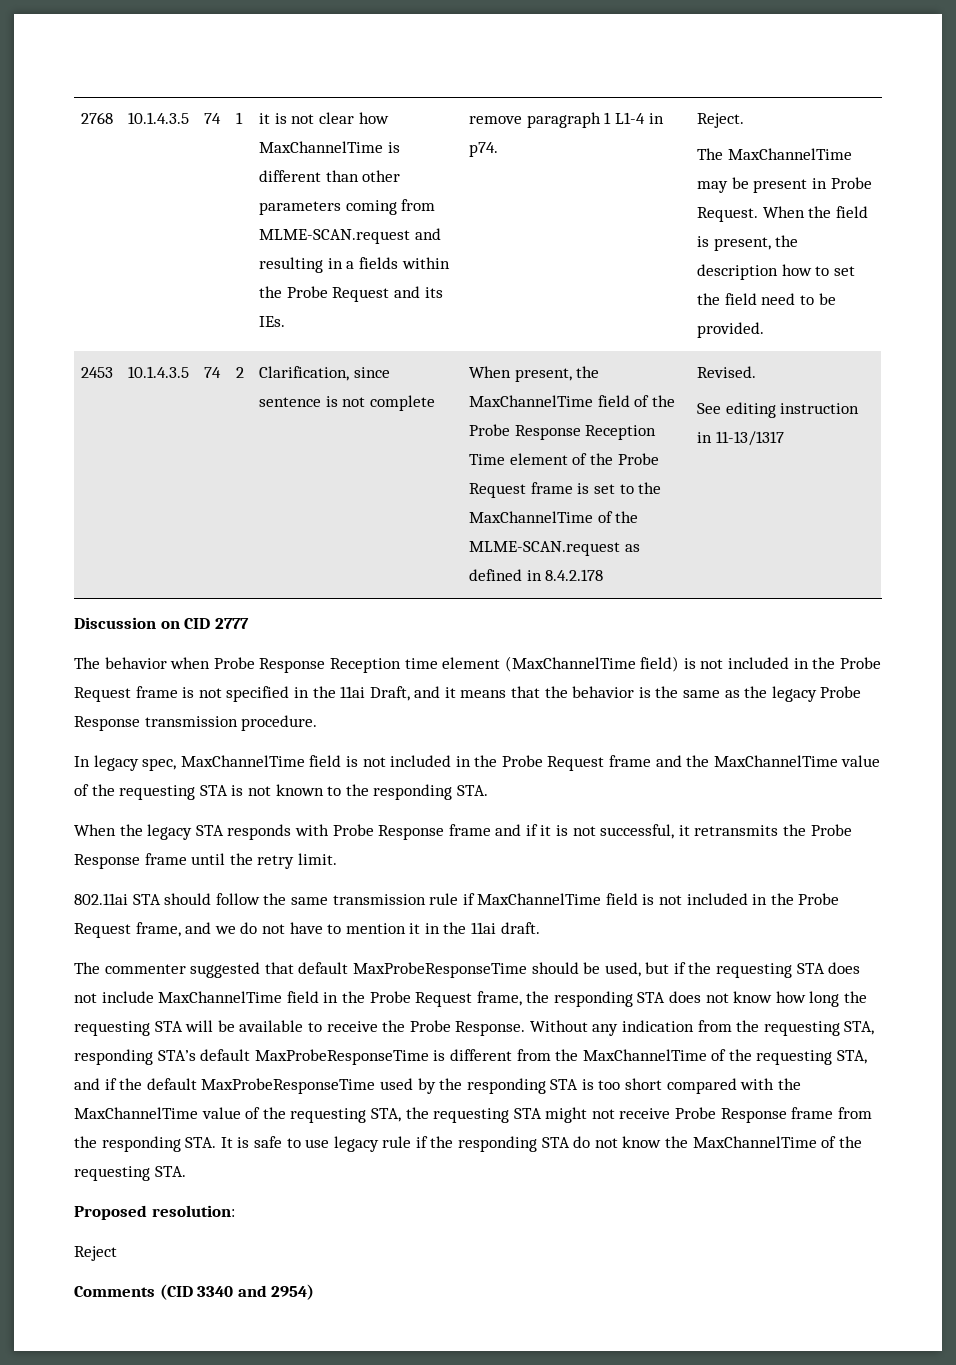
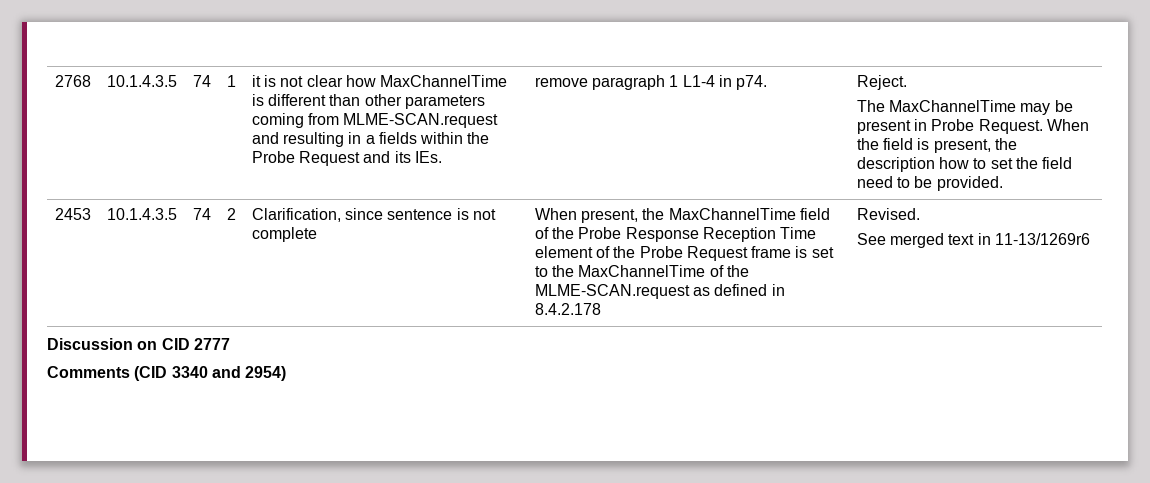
- See editing instruction in 11-13/1317
+ See merged text in 11-13/1269r6
- The behavior when Probe Response Reception time element (MaxChannelTime field) is not included in the Probe Request frame is not specified in the 11ai Draft, and it means that the behavior is the same as the legacy Probe Response transmission procedure.
- In legacy spec, MaxChannelTime field is not included in the Probe Request frame and the MaxChannelTime value of the requesting STA is not known to the responding STA.
- When the legacy STA responds with Probe Response frame and if it is not successful, it retransmits the Probe Response frame until the retry limit.
- 802.11ai STA should follow the same transmission rule if MaxChannelTime field is not included in the Probe Request frame, and we do not have to mention it in the 11ai draft.
- The commenter suggested that default MaxProbeResponseTime should be used, but if the requesting STA does not include MaxChannelTime field in the Probe Request frame, the responding STA does not know how long the requesting STA will be available to receive the Probe Response. Without any indication from the requesting STA, responding STA’s default MaxProbeResponseTime is different from the MaxChannelTime of the requesting STA, and if the default MaxProbeResponseTime used by the responding STA is too short compared with the MaxChannelTime value of the requesting STA, the requesting STA might not receive Probe Response frame from the responding STA. It is safe to use legacy rule if the responding STA do not know the MaxChannelTime of the requesting STA.
- Proposed resolution:
- Reject

